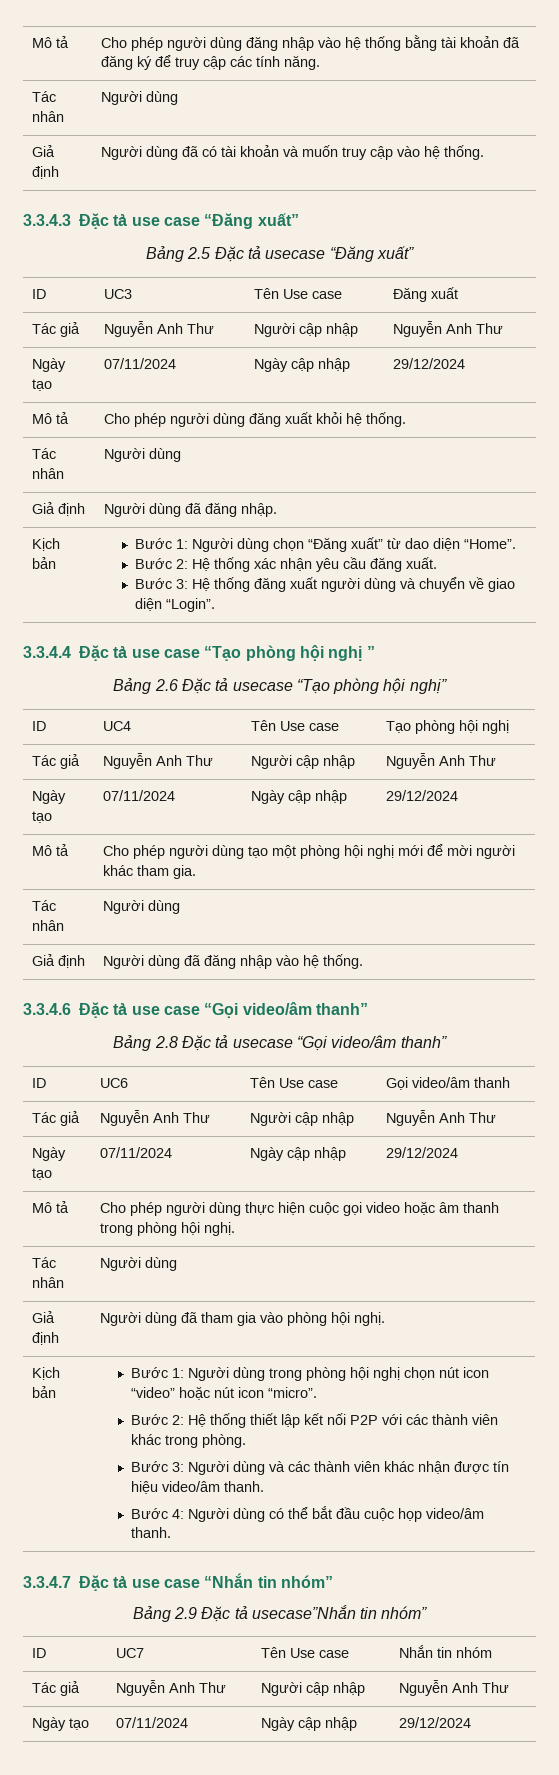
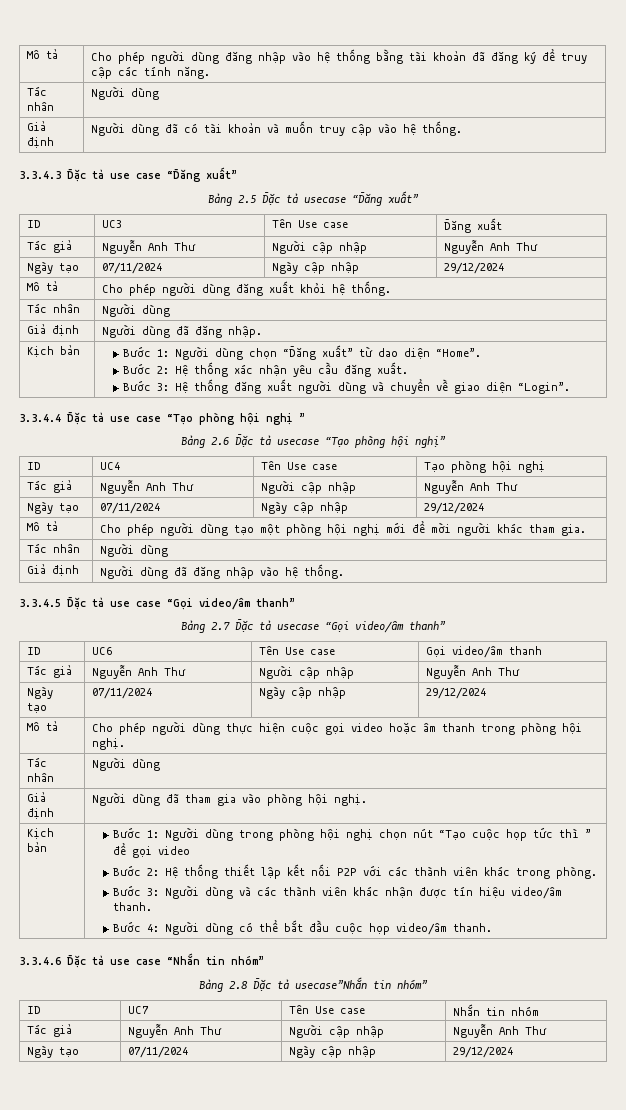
- 3.3.4.6 Đặc tả use case “Gọi video/âm thanh”
+ 3.3.4.5 Đặc tả use case “Gọi video/âm thanh”
- Bảng 2.8 Đặc tả usecase “Gọi video/âm thanh”
+ Bảng 2.7 Đặc tả usecase “Gọi video/âm thanh”
- Bước 1: Người dùng trong phòng hội nghị chọn nút icon “video” hoặc nút icon “micro”.
+ Bước 1: Người dùng trong phòng hội nghị chọn nút “Tạo cuộc họp tức thì ” để gọi video
- 3.3.4.7 Đặc tả use case “Nhắn tin nhóm”
+ 3.3.4.6 Đặc tả use case “Nhắn tin nhóm”
- Bảng 2.9 Đặc tả usecase”Nhắn tin nhóm”
+ Bảng 2.8 Đặc tả usecase”Nhắn tin nhóm”

